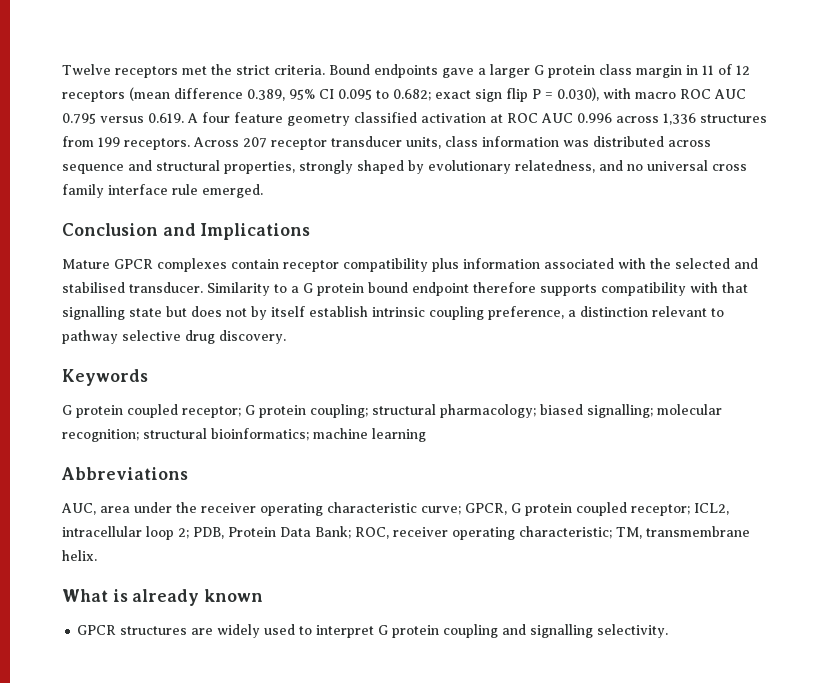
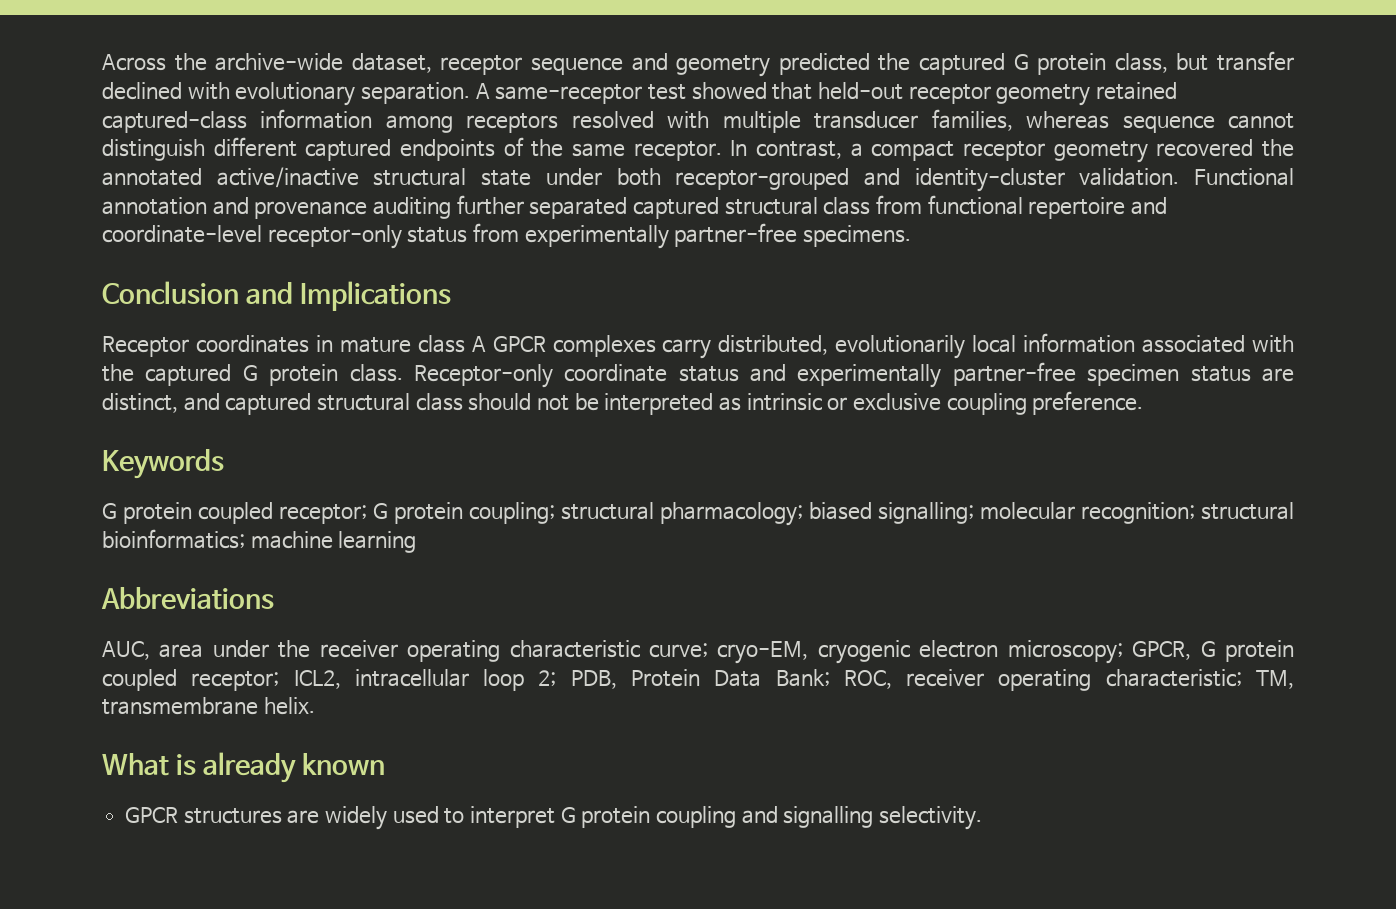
- Twelve receptors met the strict criteria. Bound endpoints gave a larger G protein class margin in 11 of 12 receptors (mean difference 0.389, 95% CI 0.095 to 0.682; exact sign flip P = 0.030), with macro ROC AUC 0.795 versus 0.619. A four feature geometry classified activation at ROC AUC 0.996 across 1,336 structures from 199 receptors. Across 207 receptor transducer units, class information was distributed across sequence and structural properties, strongly shaped by evolutionary relatedness, and no universal cross family interface rule emerged.
+ Across the archive-wide dataset, receptor sequence and geometry predicted the captured G protein class, but transfer declined with evolutionary separation. A same-receptor test showed that held-out receptor geometry retained captured-class information among receptors resolved with multiple transducer families, whereas sequence cannot distinguish different captured endpoints of the same receptor. In contrast, a compact receptor geometry recovered the annotated active/inactive structural state under both receptor-grouped and identity-cluster validation. Functional annotation and provenance auditing further separated captured structural class from functional repertoire and coordinate-level receptor-only status from experimentally partner-free specimens.
  Conclusion and Implications
- Mature GPCR complexes contain receptor compatibility plus information associated with the selected and stabilised transducer. Similarity to a G protein bound endpoint therefore supports compatibility with that signalling state but does not by itself establish intrinsic coupling preference, a distinction relevant to pathway selective drug discovery.
+ Receptor coordinates in mature class A GPCR complexes carry distributed, evolutionarily local information associated with the captured G protein class. Receptor-only coordinate status and experimentally partner-free specimen status are distinct, and captured structural class should not be interpreted as intrinsic or exclusive coupling preference.
- AUC, area under the receiver operating characteristic curve; GPCR, G protein coupled receptor; ICL2, intracellular loop 2; PDB, Protein Data Bank; ROC, receiver operating characteristic; TM, transmembrane helix.
+ AUC, area under the receiver operating characteristic curve; cryo-EM, cryogenic electron microscopy; GPCR, G protein coupled receptor; ICL2, intracellular loop 2; PDB, Protein Data Bank; ROC, receiver operating characteristic; TM, transmembrane helix.

